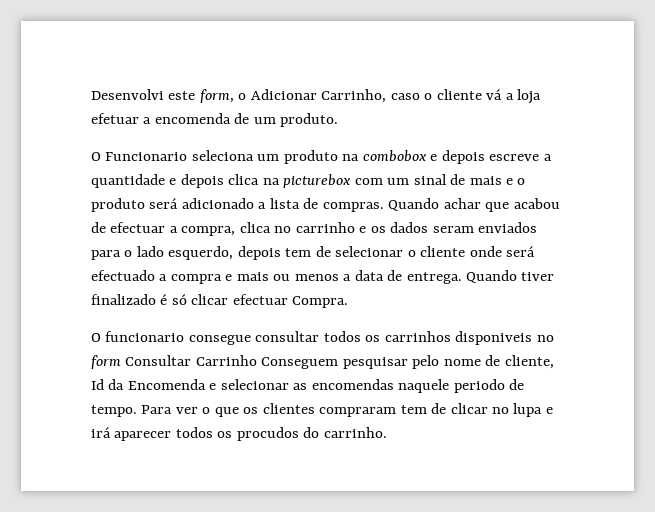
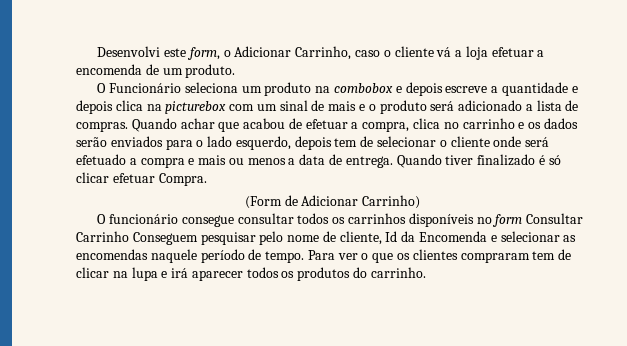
- O Funcionario seleciona um produto na combobox e depois escreve a quantidade e depois clica na picturebox com um sinal de mais e o produto será adicionado a lista de compras.
+ O Funcionário seleciona um produto na combobox e depois escreve a quantidade e depois clica na picturebox com um sinal de mais e o produto será adicionado a lista de compras.
- Quando achar que acabou de efectuar a compra, clica no carrinho e os dados seram enviados para o lado esquerdo, depois tem de selecionar o cliente onde será efectuado a compra e mais ou menos a data de entrega.
+ Quando achar que acabou de efetuar a compra, clica no carrinho e os dados serão enviados para o lado esquerdo, depois tem de selecionar o cliente onde será efetuado a compra e mais ou menos a data de entrega.
- Quando tiver finalizado é só clicar efectuar Compra.
+ Quando tiver finalizado é só clicar efetuar Compra.
- O funcionario consegue consultar todos os carrinhos disponiveis no form Consultar Carrinho Conseguem pesquisar pelo nome de cliente, Id da Encomenda e selecionar as encomendas naquele periodo de tempo.
+ (Form de Adicionar Carrinho)
+ O funcionário consegue consultar todos os carrinhos disponíveis no form Consultar Carrinho Conseguem pesquisar pelo nome de cliente, Id da Encomenda e selecionar as encomendas naquele período de tempo.
- Para ver o que os clientes compraram tem de clicar no lupa e irá aparecer todos os procudos do carrinho.
+ Para ver o que os clientes compraram tem de clicar na lupa e irá aparecer todos os produtos do carrinho.

